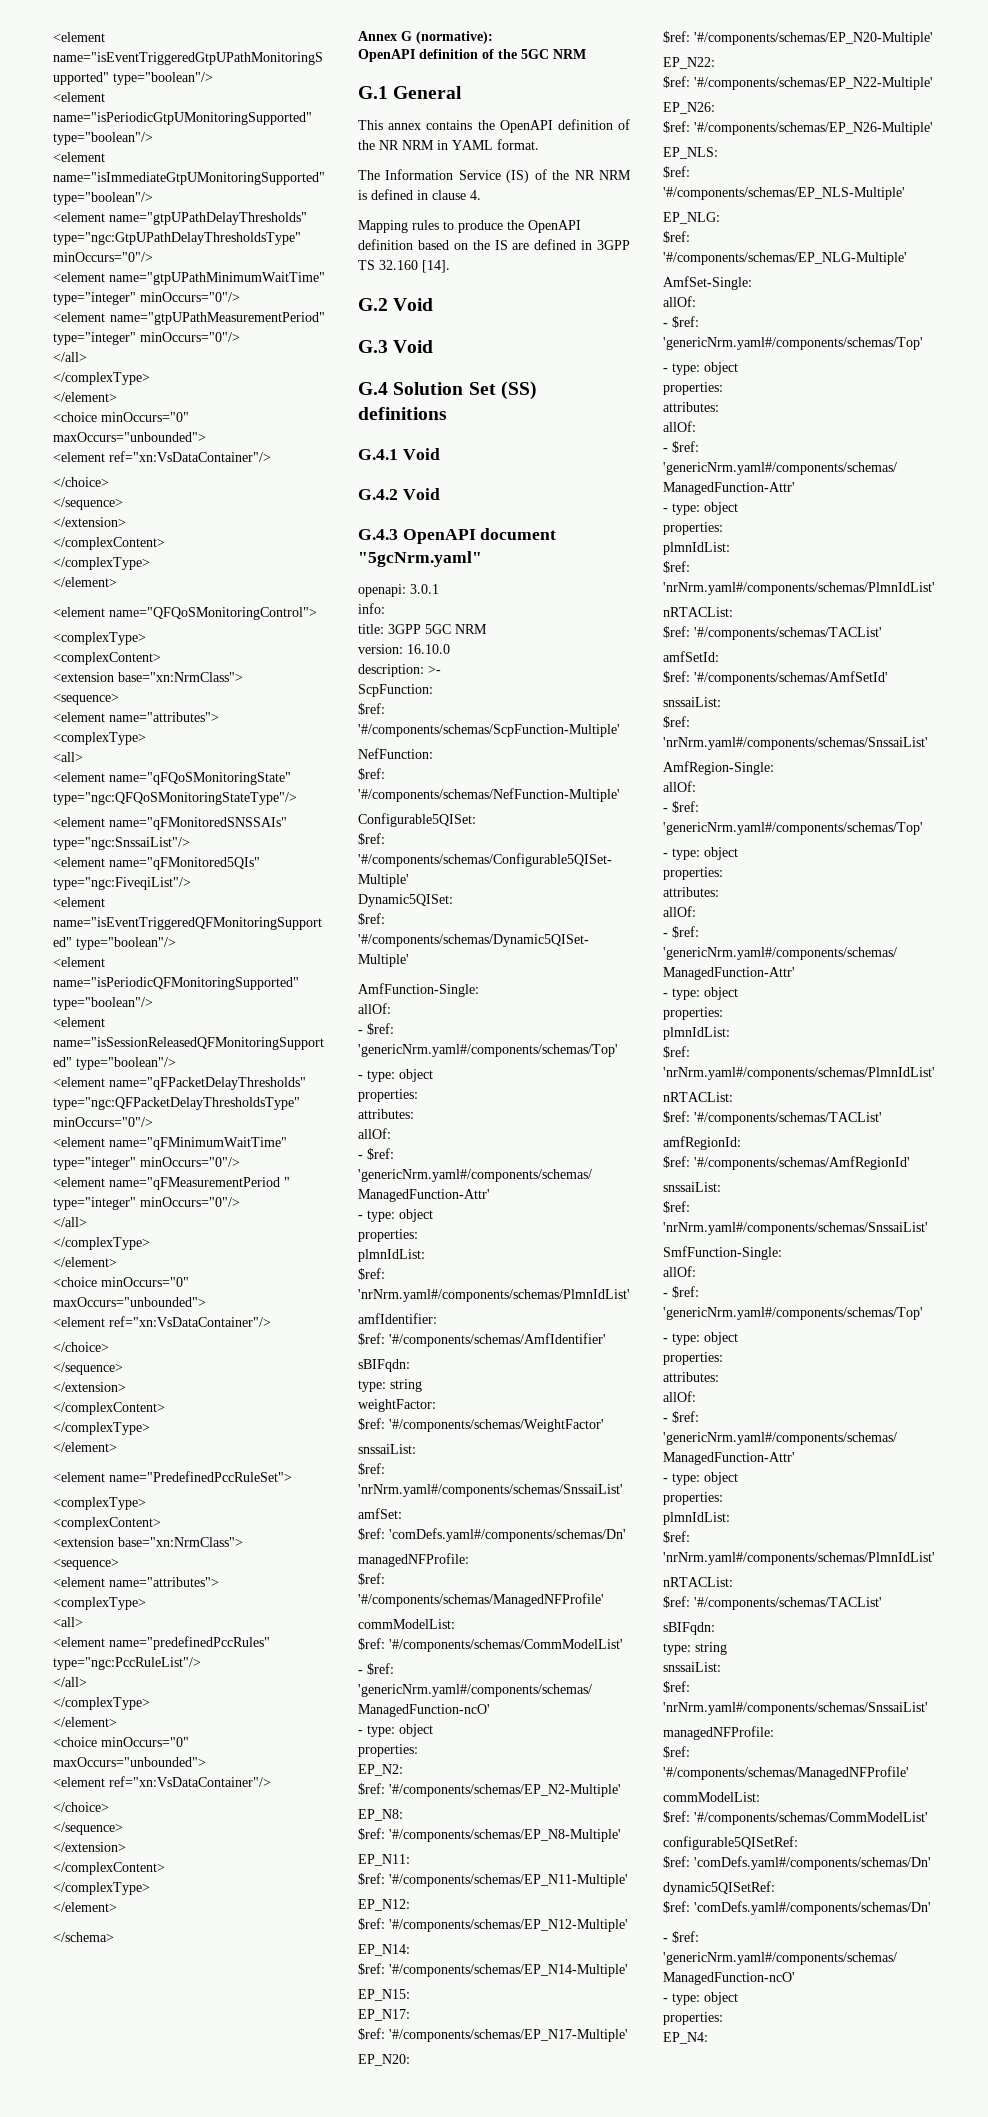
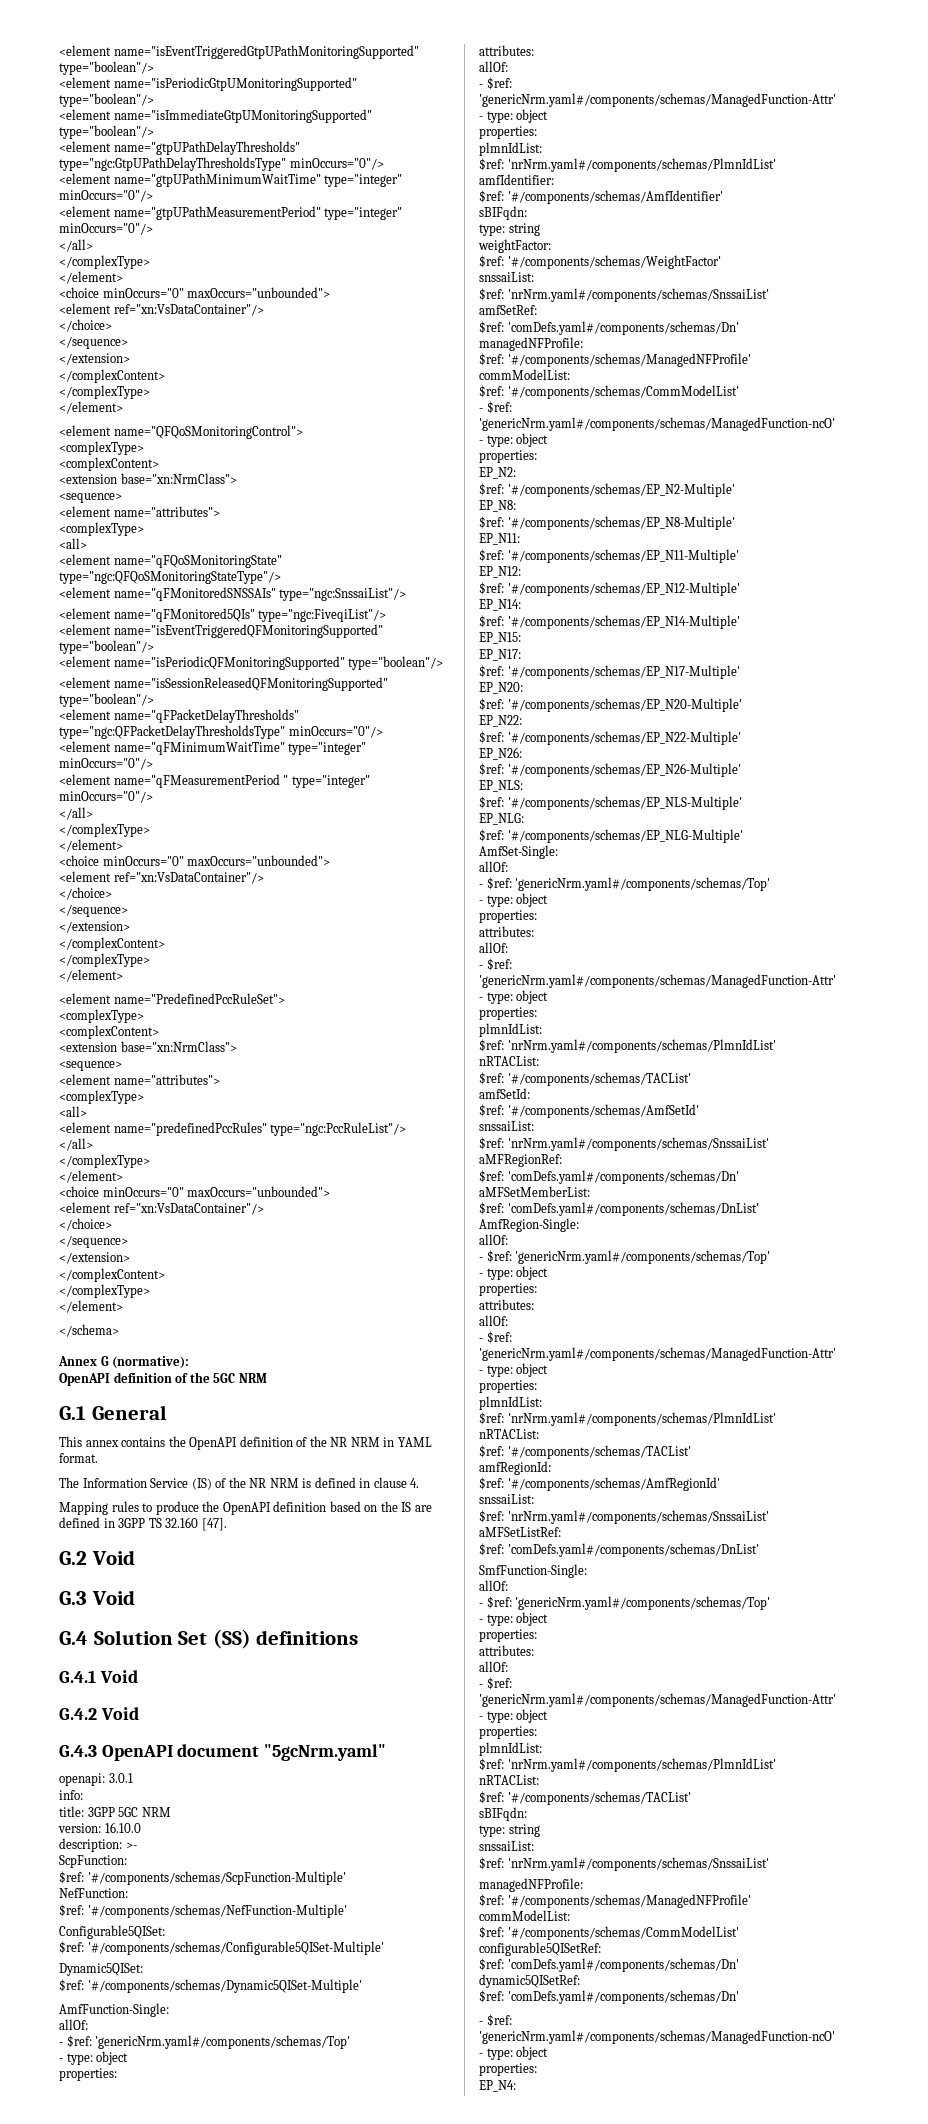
- Mapping rules to produce the OpenAPI definition based on the IS are defined in 3GPP TS 32.160 [14].
+ Mapping rules to produce the OpenAPI definition based on the IS are defined in 3GPP TS 32.160 [47].
- amfSet:
+ amfSetRef:
+ aMFRegionRef:
+ $ref: 'comDefs.yaml#/components/schemas/Dn'
+ aMFSetMemberList:
+ $ref: 'comDefs.yaml#/components/schemas/DnList'
+ aMFSetListRef:
+ $ref: 'comDefs.yaml#/components/schemas/DnList'

